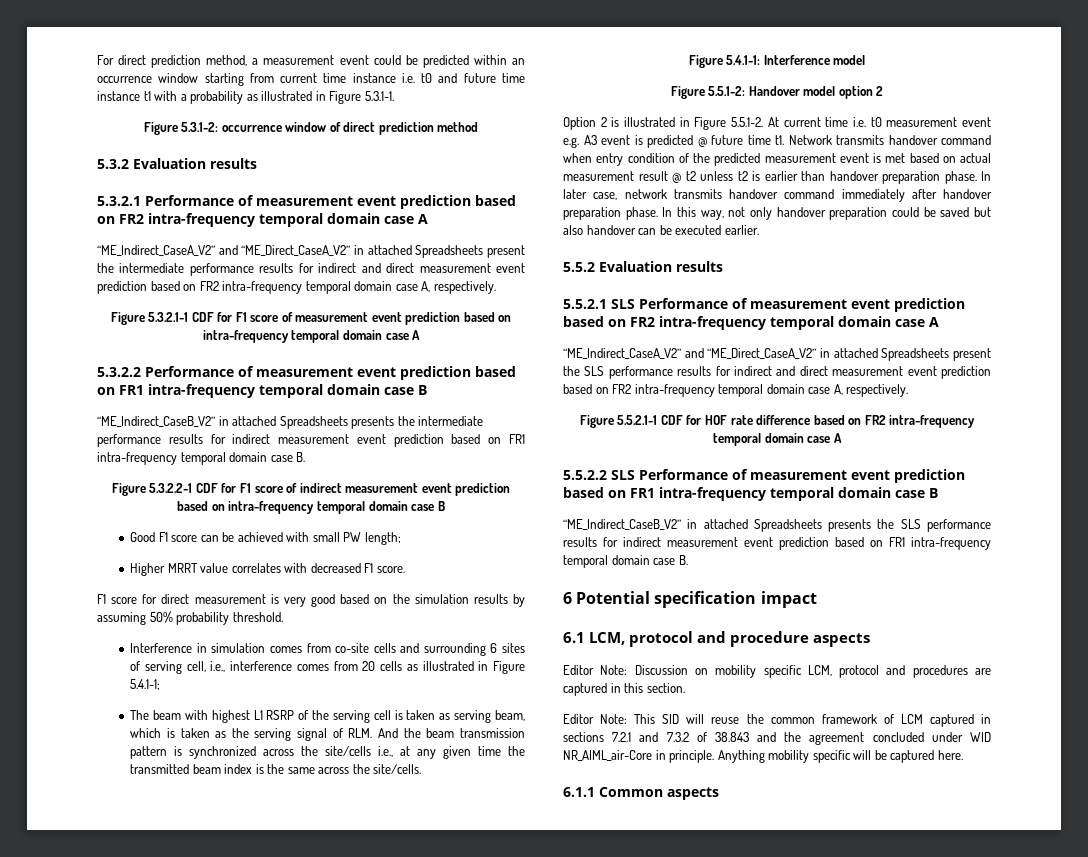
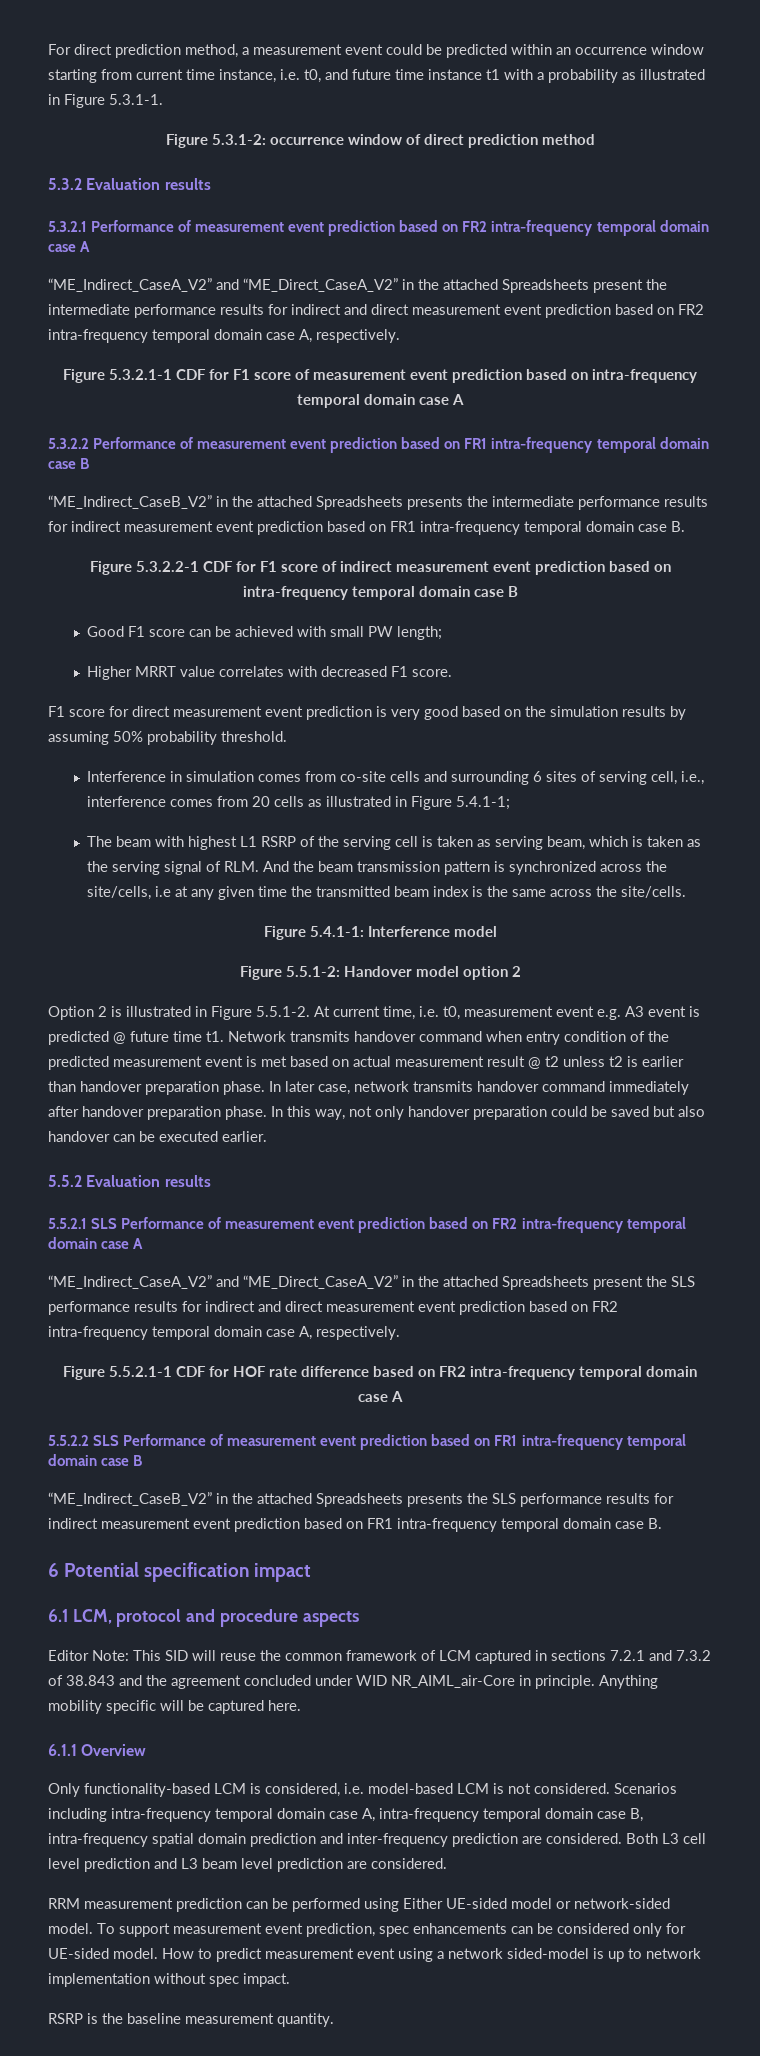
- For direct prediction method, a measurement event could be predicted within an occurrence window starting from current time instance i.e. t0 and future time instance t1 with a probability as illustrated in Figure 5.3.1-1.
+ For direct prediction method, a measurement event could be predicted within an occurrence window starting from current time instance, i.e. t0, and future time instance t1 with a probability as illustrated in Figure 5.3.1-1.
- “ME_Indirect_CaseA_V2” and “ME_Direct_CaseA_V2” in attached Spreadsheets present the intermediate performance results for indirect and direct measurement event prediction based on FR2 intra-frequency temporal domain case A, respectively.
+ “ME_Indirect_CaseA_V2” and “ME_Direct_CaseA_V2” in the attached Spreadsheets present the intermediate performance results for indirect and direct measurement event prediction based on FR2 intra-frequency temporal domain case A, respectively.
- “ME_Indirect_CaseB_V2” in attached Spreadsheets presents the intermediate performance results for indirect measurement event prediction based on FR1 intra-frequency temporal domain case B.
+ “ME_Indirect_CaseB_V2” in the attached Spreadsheets presents the intermediate performance results for indirect measurement event prediction based on FR1 intra-frequency temporal domain case B.
- F1 score for direct measurement is very good based on the simulation results by assuming 50% probability threshold.
+ F1 score for direct measurement event prediction is very good based on the simulation results by assuming 50% probability threshold.
- The beam with highest L1 RSRP of the serving cell is taken as serving beam, which is taken as the serving signal of RLM. And the beam transmission pattern is synchronized across the site/cells i.e., at any given time the transmitted beam index is the same across the site/cells.
+ The beam with highest L1 RSRP of the serving cell is taken as serving beam, which is taken as the serving signal of RLM. And the beam transmission pattern is synchronized across the site/cells, i.e at any given time the transmitted beam index is the same across the site/cells.
- Option 2 is illustrated in Figure 5.5.1-2. At current time i.e. t0 measurement event e.g. A3 event is predicted @ future time t1.
+ Option 2 is illustrated in Figure 5.5.1-2. At current time, i.e. t0, measurement event e.g. A3 event is predicted @ future time t1.
- “ME_Indirect_CaseA_V2” and “ME_Direct_CaseA_V2” in attached Spreadsheets present the SLS performance results for indirect and direct measurement event prediction based on FR2 intra-frequency temporal domain case A, respectively.
+ “ME_Indirect_CaseA_V2” and “ME_Direct_CaseA_V2” in the attached Spreadsheets present the SLS performance results for indirect and direct measurement event prediction based on FR2 intra-frequency temporal domain case A, respectively.
- “ME_Indirect_CaseB_V2” in attached Spreadsheets presents the SLS performance results for indirect measurement event prediction based on FR1 intra-frequency temporal domain case B.
+ “ME_Indirect_CaseB_V2” in the attached Spreadsheets presents the SLS performance results for indirect measurement event prediction based on FR1 intra-frequency temporal domain case B.
- Editor Note: Discussion on mobility specific LCM, protocol and procedures are captured in this section.
- 6.1.1 Common aspects
+ 6.1.1 Overview
+ Only functionality-based LCM is considered, i.e. model-based LCM is not considered. Scenarios including intra-frequency temporal domain case A, intra-frequency temporal domain case B, intra-frequency spatial domain prediction and inter-frequency prediction are considered. Both L3 cell level prediction and L3 beam level prediction are considered.
+ RRM measurement prediction can be performed using Either UE-sided model or network-sided model. To support measurement event prediction, spec enhancements can be considered only for UE-sided model. How to predict measurement event using a network sided-model is up to network implementation without spec impact.
+ RSRP is the baseline measurement quantity.

